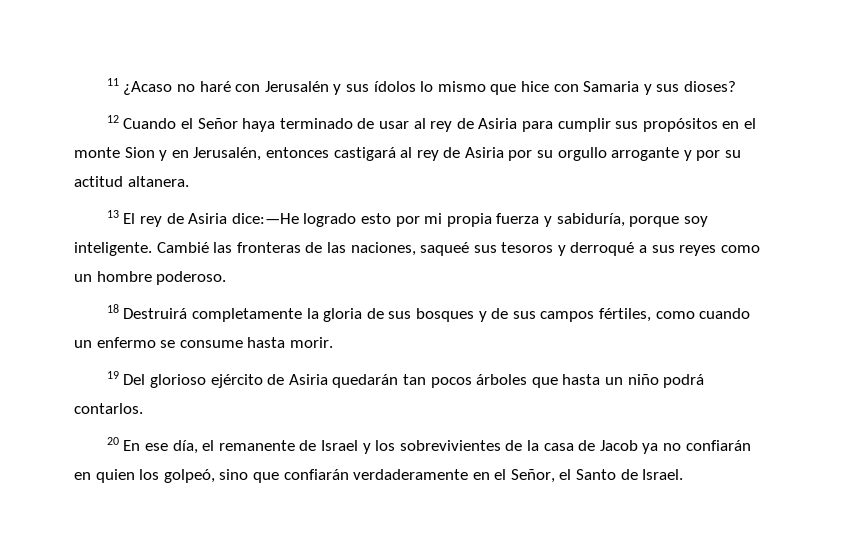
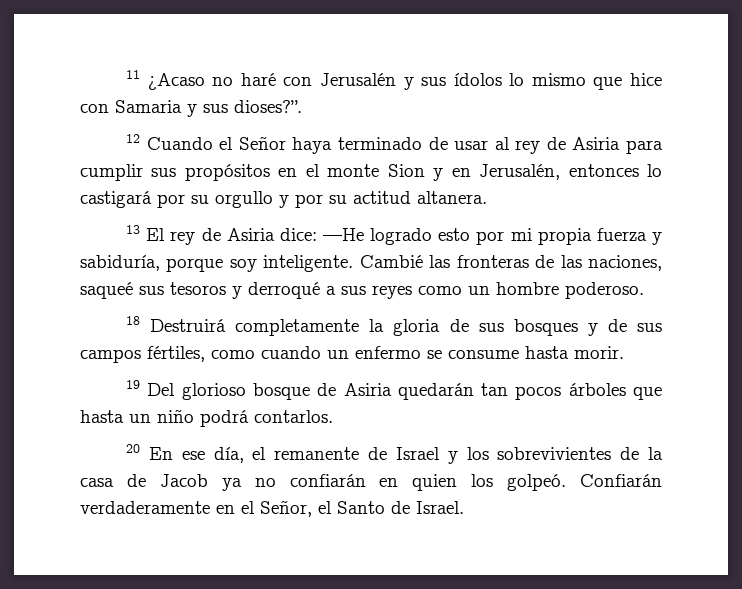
- 11 ¿Acaso no haré con Jerusalén y sus ídolos lo mismo que hice con Samaria y sus dioses?
+ 11 ¿Acaso no haré con Jerusalén y sus ídolos lo mismo que hice con Samaria y sus dioses?”.
- 12 Cuando el Señor haya terminado de usar al rey de Asiria para cumplir sus propósitos en el monte Sion y en Jerusalén, entonces castigará al rey de Asiria por su orgullo arrogante y por su actitud altanera.
+ 12 Cuando el Señor haya terminado de usar al rey de Asiria para cumplir sus propósitos en el monte Sion y en Jerusalén, entonces lo castigará por su orgullo y por su actitud altanera.
- 13 El rey de Asiria dice:—He logrado esto por mi propia fuerza y sabiduría, porque soy inteligente.
+ 13 El rey de Asiria dice: —He logrado esto por mi propia fuerza y sabiduría, porque soy inteligente.
- 19 Del glorioso ejército de Asiria quedarán tan pocos árboles que hasta un niño podrá contarlos.
+ 19 Del glorioso bosque de Asiria quedarán tan pocos árboles que hasta un niño podrá contarlos.
- 20 En ese día, el remanente de Israel y los sobrevivientes de la casa de Jacob ya no confiarán en quien los golpeó, sino que confiarán verdaderamente en el Señor, el Santo de Israel.
+ 20 En ese día, el remanente de Israel y los sobrevivientes de la casa de Jacob ya no confiarán en quien los golpeó. Confiarán verdaderamente en el Señor, el Santo de Israel.

